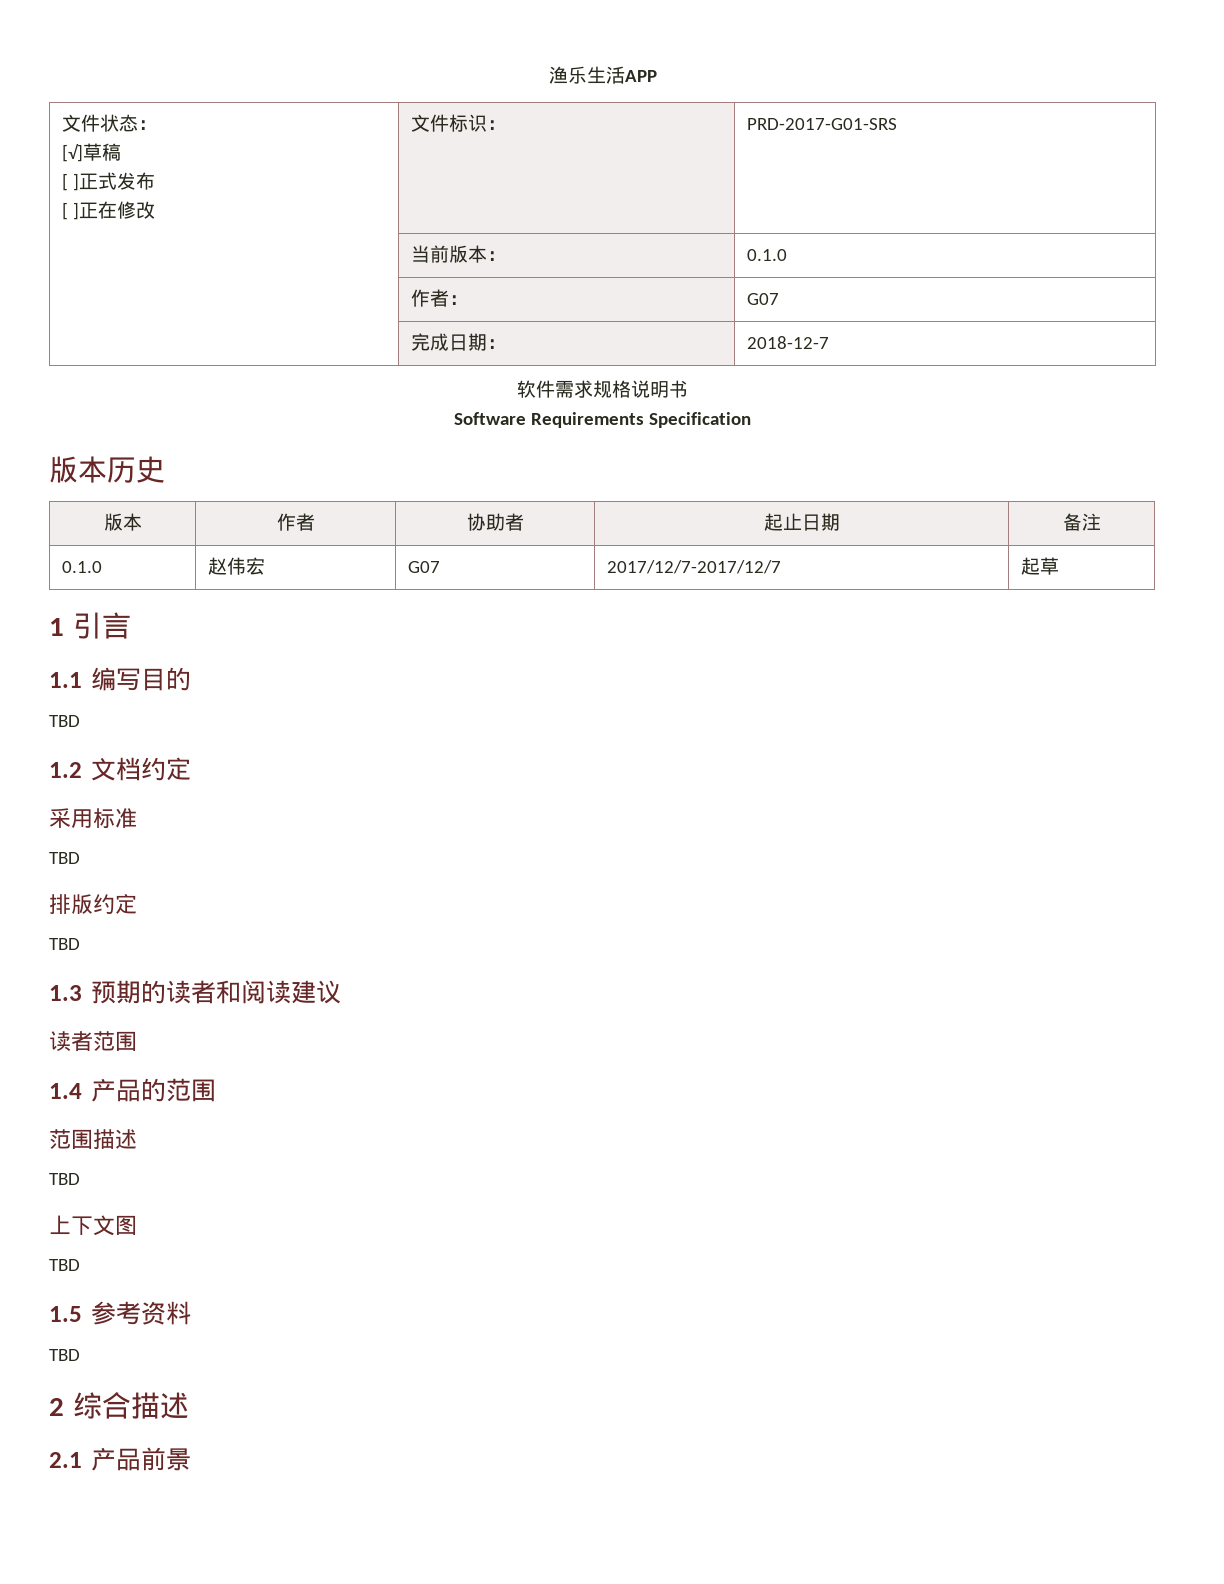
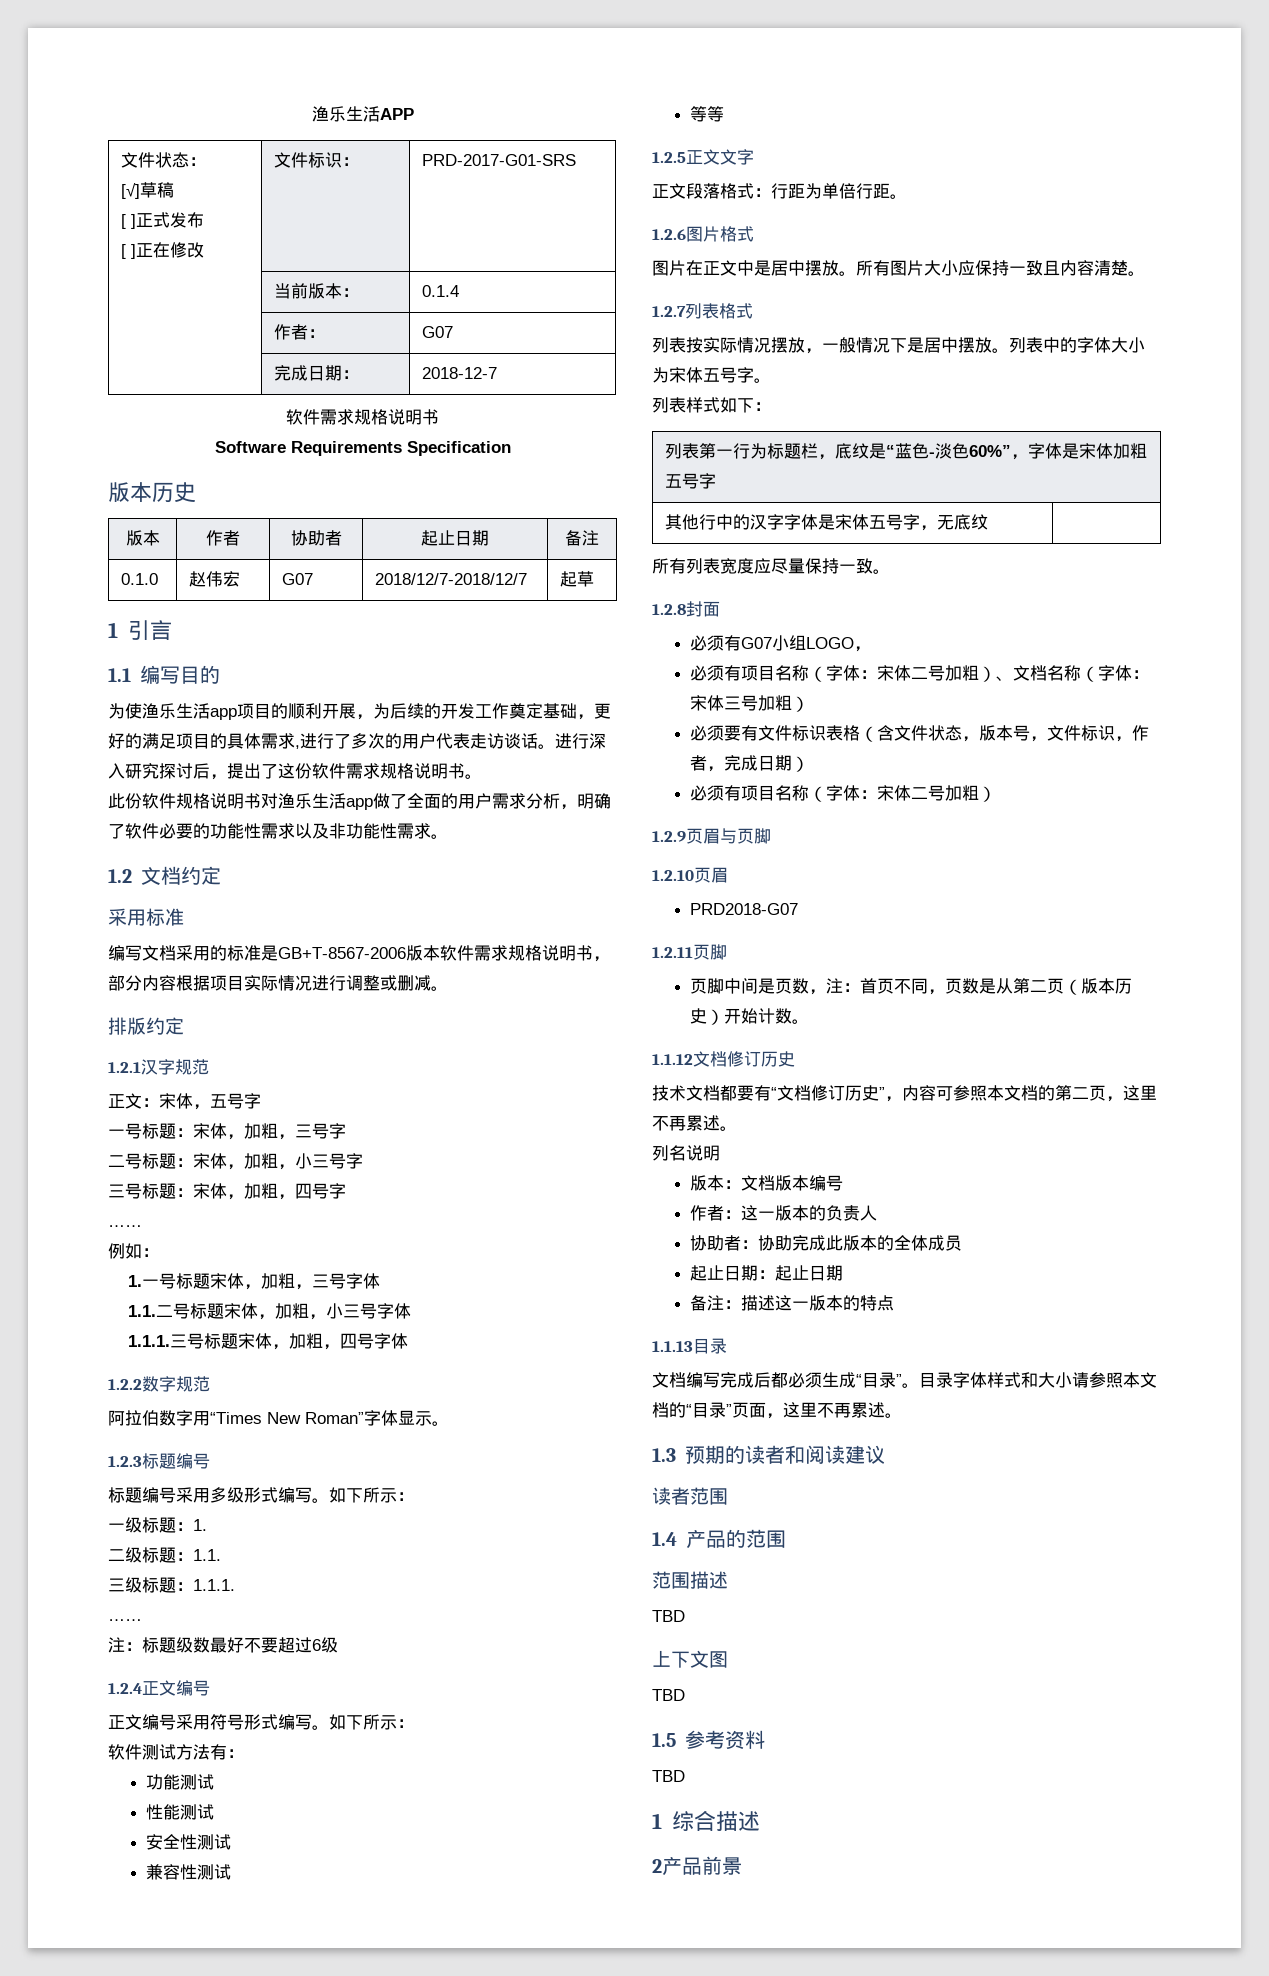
- | 当前版本： | 0.1.0
+ | 当前版本： | 0.1.4
- 0.1.0 | 赵伟宏 | G07 | 2017/12/7-2017/12/7 | 起草
+ 0.1.0 | 赵伟宏 | G07 | 2018/12/7-2018/12/7 | 起草
  1.1编写目的
- TBD
+ 为使渔乐生活app项目的顺利开展，为后续的开发工作奠定基础，更好的满足项目的具体需求,进行了多次的用户代表走访谈话。进行深入研究探讨后，提出了这份软件需求规格说明书。
+ 此份软件规格说明书对渔乐生活app做了全面的用户需求分析，明确了软件必要的功能性需求以及非功能性需求。
  采用标准
- TBD
+ 编写文档采用的标准是GB+T-8567-2006版本软件需求规格说明书，部分内容根据项目实际情况进行调整或删减。
  排版约定
- TBD
+ 1.2.1汉字规范
+ 正文：宋体，五号字
+ 一号标题：宋体，加粗，三号字
+ 二号标题：宋体，加粗，小三号字
+ 三号标题：宋体，加粗，四号字
+ ……
+ 例如：
+ 1.一号标题宋体，加粗，三号字体
+ 1.1.二号标题宋体，加粗，小三号字体
+ 1.1.1.三号标题宋体，加粗，四号字体
+ 1.2.2数字规范
+ 阿拉伯数字用“Times New Roman”字体显示。
+ 1.2.3标题编号
+ 标题编号采用多级形式编写。如下所示：
+ 一级标题：1.
+ 二级标题：1.1.
+ 三级标题：1.1.1.
+ ……
+ 注：标题级数最好不要超过6级
+ 1.2.4正文编号
+ 正文编号采用符号形式编写。如下所示：
+ 软件测试方法有：
+ 功能测试
+ 性能测试
+ 安全性测试
+ 兼容性测试
+ 等等
+ 1.2.5正文文字
+ 正文段落格式：行距为单倍行距。
+ 1.2.6图片格式
+ 图片在正文中是居中摆放。所有图片大小应保持一致且内容清楚。
+ 1.2.7列表格式
+ 列表按实际情况摆放，一般情况下是居中摆放。列表中的字体大小为宋体五号字。
+ 列表样式如下：
+ 列表第一行为标题栏，底纹是“蓝色-淡色60%”，字体是宋体加粗五号字
+ 其他行中的汉字字体是宋体五号字，无底纹 |
+ 所有列表宽度应尽量保持一致。
+ 1.2.8封面
+ 必须有G07小组LOGO，
+ 必须有项目名称（字体：宋体二号加粗）、文档名称（字体：宋体三号加粗）
+ 必须要有文件标识表格（含文件状态，版本号，文件标识，作者，完成日期）
+ 必须有项目名称（字体：宋体二号加粗）
+ 1.2.9页眉与页脚
+ 1.2.10页眉
+ PRD2018-G07
+ 1.2.11页脚
+ 页脚中间是页数，注：首页不同，页数是从第二页（版本历史）开始计数。
+ 1.1.12文档修订历史
+ 技术文档都要有“文档修订历史”，内容可参照本文档的第二页，这里不再累述。
+ 列名说明
+ 版本：文档版本编号
+ 作者：这一版本的负责人
+ 协助者：协助完成此版本的全体成员
+ 起止日期：起止日期
+ 备注：描述这一版本的特点
+ 1.1.13目录
+ 文档编写完成后都必须生成“目录”。目录字体样式和大小请参照本文档的“目录”页面，这里不再累述。
- 2综合描述
+ 1综合描述
- 2.1产品前景
+ 2产品前景

